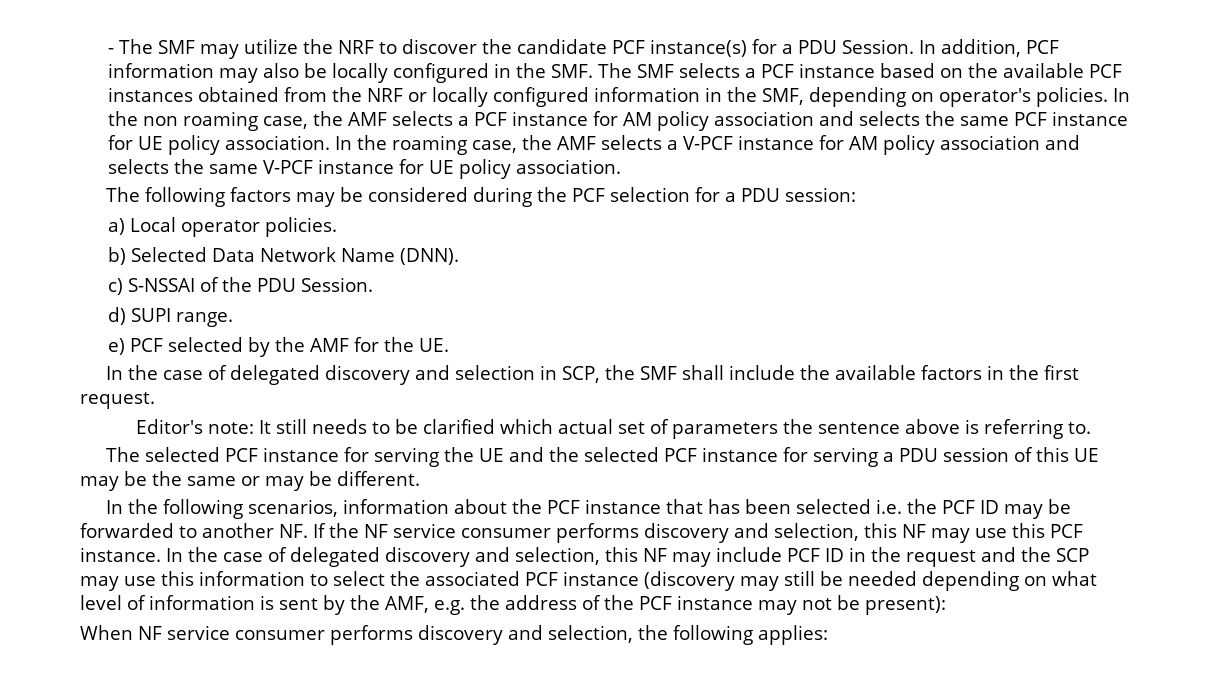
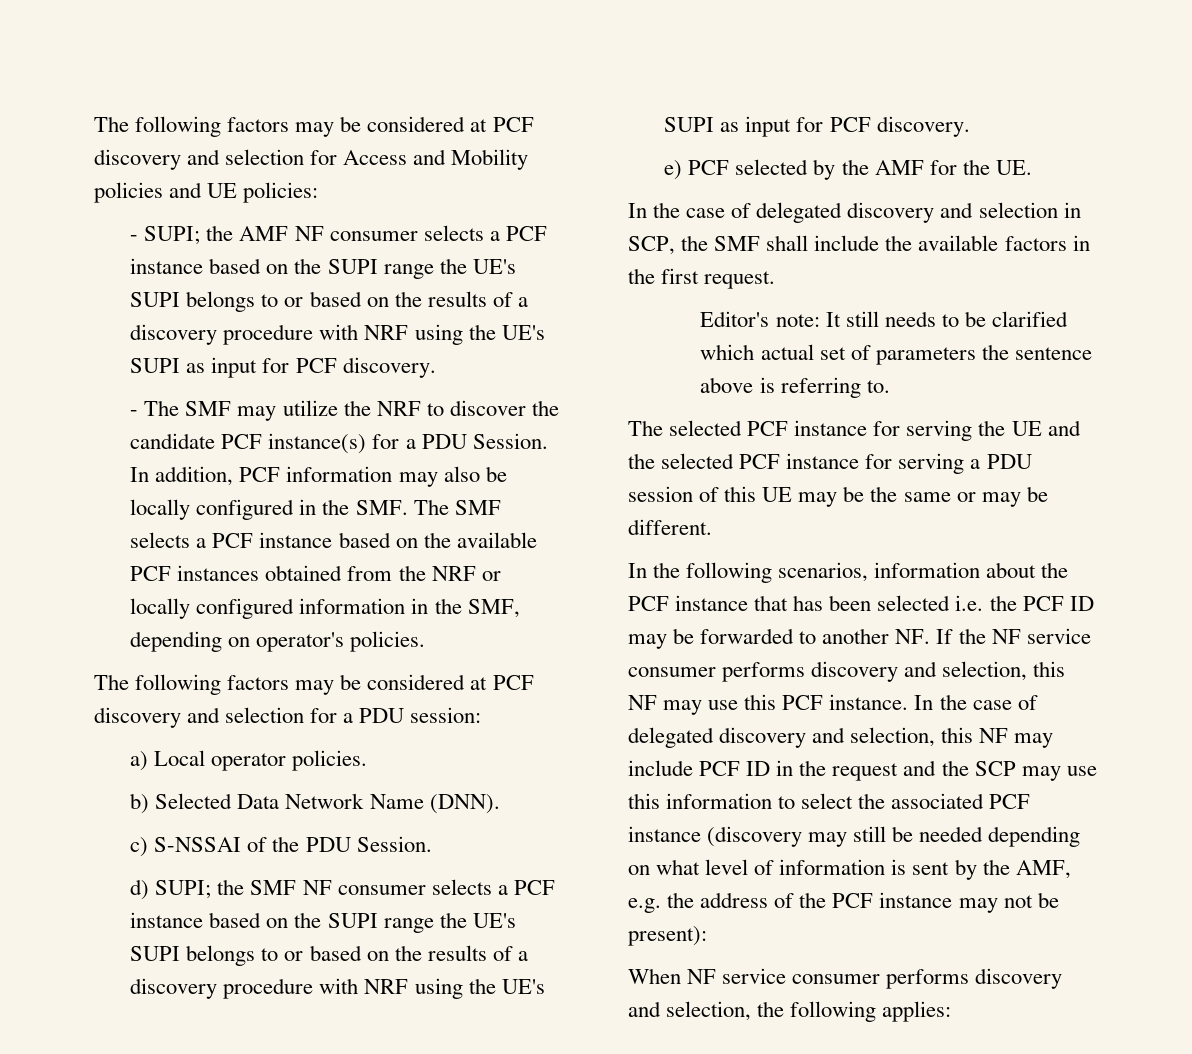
+ The following factors may be considered at PCF discovery and selection for Access and Mobility policies and UE policies:
+ - SUPI; the AMF NF consumer selects a PCF instance based on the SUPI range the UE's SUPI belongs to or based on the results of a discovery procedure with NRF using the UE's SUPI as input for PCF discovery.
- In addition, PCF information may also be locally configured in the SMF. The SMF selects a PCF instance based on the available PCF instances obtained from the NRF or locally configured information in the SMF, depending on operator's policies. In the non roaming case, the AMF selects a PCF instance for AM policy association and selects the same PCF instance for UE policy association. In the roaming case, the AMF selects a V-PCF instance for AM policy association and selects the same V-PCF instance for UE policy association.
- The following factors may be considered during the PCF selection for a PDU session:
+ In addition, PCF information may also be locally configured in the SMF. The SMF selects a PCF instance based on the available PCF instances obtained from the NRF or locally configured information in the SMF, depending on operator's policies.
+ The following factors may be considered at PCF discovery and selection for a PDU session:
- d) SUPI range.
+ d) SUPI; the SMF NF consumer selects a PCF instance based on the SUPI range the UE's SUPI belongs to or based on the results of a discovery procedure with NRF using the UE's SUPI as input for PCF discovery.

